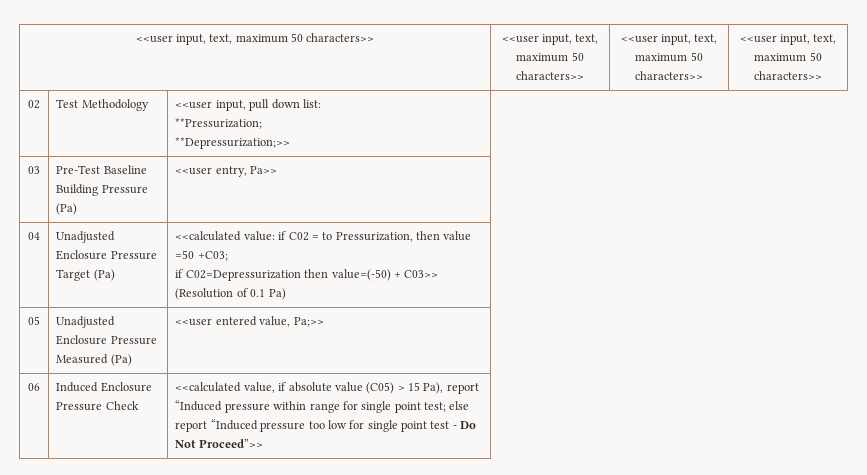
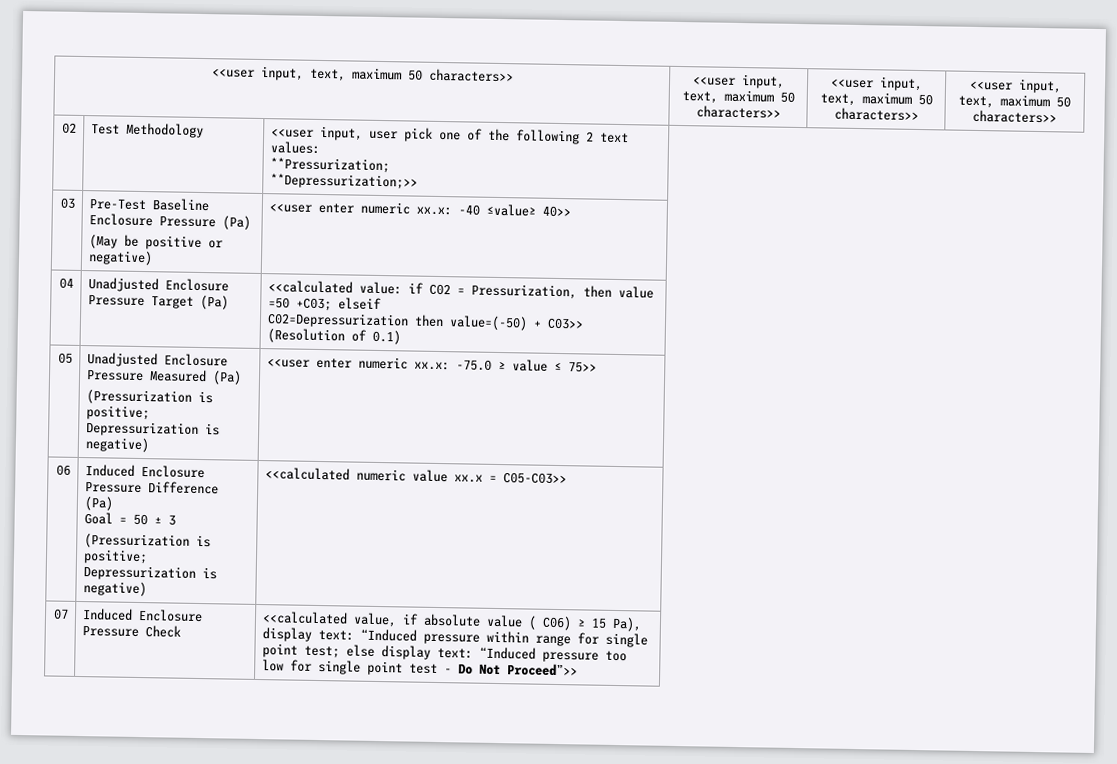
- 02 | Test Methodology | <<user input, pull down list:
+ 02 | Test Methodology | <<user input, user pick one of the following 2 text values:
- 03 | Pre-Test Baseline Building Pressure (Pa) | <<user entry, Pa>>
+ 03 | Pre-Test Baseline Enclosure Pressure (Pa)
+ (May be positive or negative) | <<user enter numeric xx.x: -40 ≤value≥ 40>>
- 04 | Unadjusted Enclosure Pressure Target (Pa) | <<calculated value: if C02 = to Pressurization, then value =50 +C03;
- if C02=Depressurization then value=(-50) + C03>> (Resolution of 0.1 Pa)
+ 04 | Unadjusted Enclosure Pressure Target (Pa) | <<calculated value: if C02 = Pressurization, then value =50 +C03; elseif
+ C02=Depressurization then value=(-50) + C03>> (Resolution of 0.1)
- 05 | Unadjusted Enclosure Pressure Measured (Pa) | <<user entered value, Pa;>>
- 06 | Induced Enclosure Pressure Check | <<calculated value, if absolute value (C05) > 15 Pa), report “Induced pressure within range for single point test; else report “Induced pressure too low for single point test - Do Not Proceed”>>
+ 05 | Unadjusted Enclosure Pressure Measured (Pa)
+ (Pressurization is positive; Depressurization is negative) | <<user enter numeric xx.x: -75.0 ≥ value ≤ 75>>
+ 06 | Induced Enclosure Pressure Difference (Pa)
+ Goal = 50 ± 3
+ (Pressurization is positive; Depressurization is negative) | <<calculated numeric value xx.x = C05-C03>>
+ 07 | Induced Enclosure Pressure Check | <<calculated value, if absolute value ( C06) ≥ 15 Pa), display text: “Induced pressure within range for single point test; else display text: “Induced pressure too low for single point test - Do Not Proceed”>>

